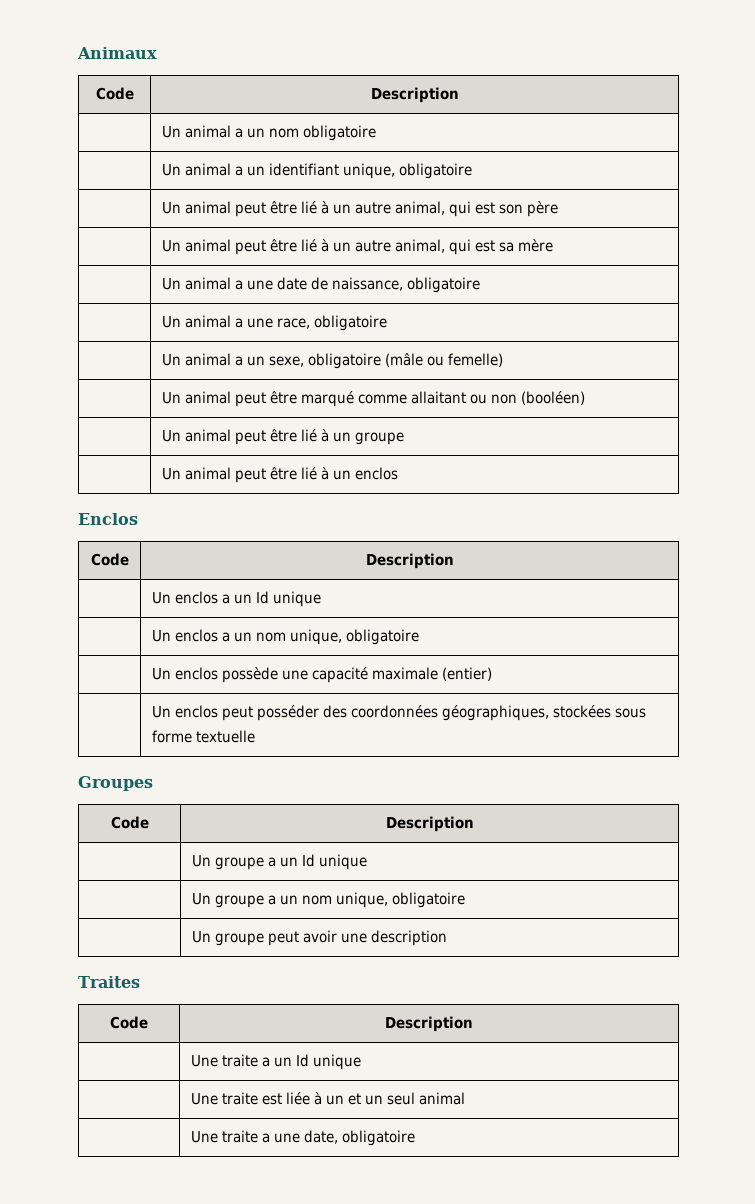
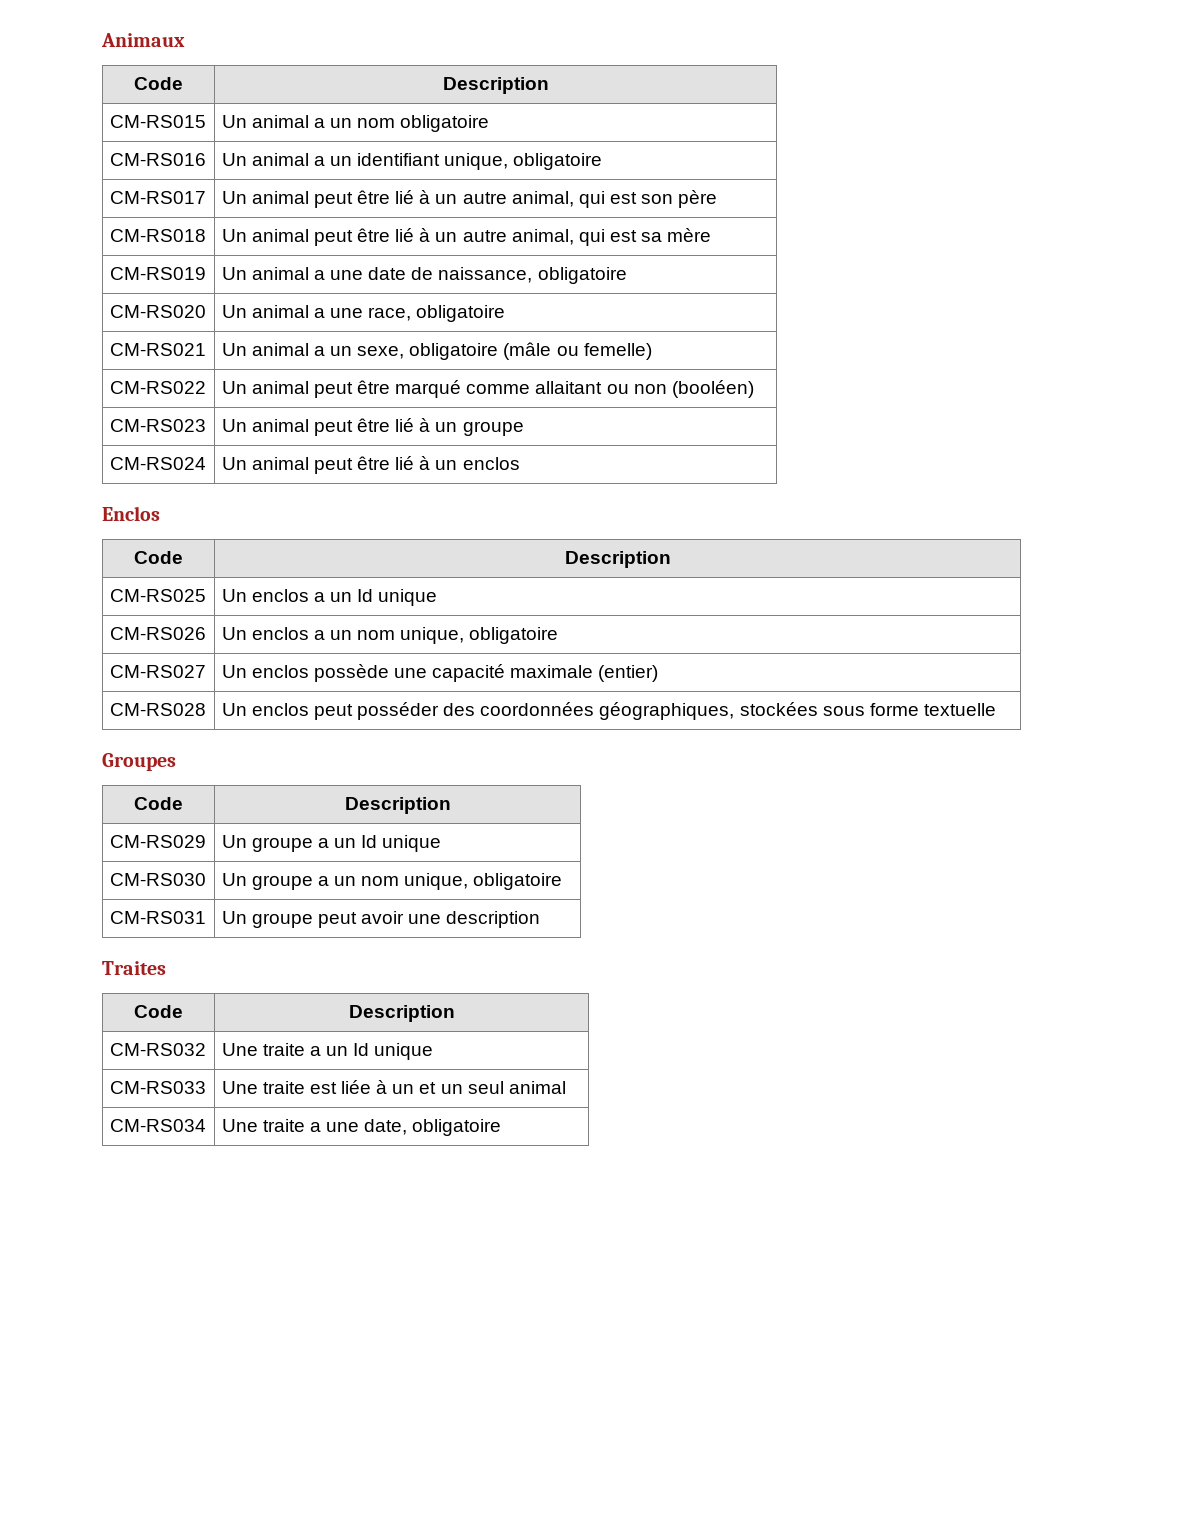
- | Un animal a un nom obligatoire
+ CM-RS015 | Un animal a un nom obligatoire
- | Un animal a un identifiant unique, obligatoire
+ CM-RS016 | Un animal a un identifiant unique, obligatoire
- | Un animal peut être lié à un autre animal, qui est son père
+ CM-RS017 | Un animal peut être lié à un autre animal, qui est son père
- | Un animal peut être lié à un autre animal, qui est sa mère
+ CM-RS018 | Un animal peut être lié à un autre animal, qui est sa mère
- | Un animal a une date de naissance, obligatoire
+ CM-RS019 | Un animal a une date de naissance, obligatoire
- | Un animal a une race, obligatoire
+ CM-RS020 | Un animal a une race, obligatoire
- | Un animal a un sexe, obligatoire (mâle ou femelle)
+ CM-RS021 | Un animal a un sexe, obligatoire (mâle ou femelle)
- | Un animal peut être marqué comme allaitant ou non (booléen)
+ CM-RS022 | Un animal peut être marqué comme allaitant ou non (booléen)
- | Un animal peut être lié à un groupe
+ CM-RS023 | Un animal peut être lié à un groupe
- | Un animal peut être lié à un enclos
+ CM-RS024 | Un animal peut être lié à un enclos
- | Un enclos a un Id unique
+ CM-RS025 | Un enclos a un Id unique
- | Un enclos a un nom unique, obligatoire
+ CM-RS026 | Un enclos a un nom unique, obligatoire
- | Un enclos possède une capacité maximale (entier)
+ CM-RS027 | Un enclos possède une capacité maximale (entier)
- | Un enclos peut posséder des coordonnées géographiques, stockées sous forme textuelle
+ CM-RS028 | Un enclos peut posséder des coordonnées géographiques, stockées sous forme textuelle
- | Un groupe a un Id unique
+ CM-RS029 | Un groupe a un Id unique
- | Un groupe a un nom unique, obligatoire
+ CM-RS030 | Un groupe a un nom unique, obligatoire
- | Un groupe peut avoir une description
+ CM-RS031 | Un groupe peut avoir une description
- | Une traite a un Id unique
+ CM-RS032 | Une traite a un Id unique
- | Une traite est liée à un et un seul animal
+ CM-RS033 | Une traite est liée à un et un seul animal
- | Une traite a une date, obligatoire
+ CM-RS034 | Une traite a une date, obligatoire

